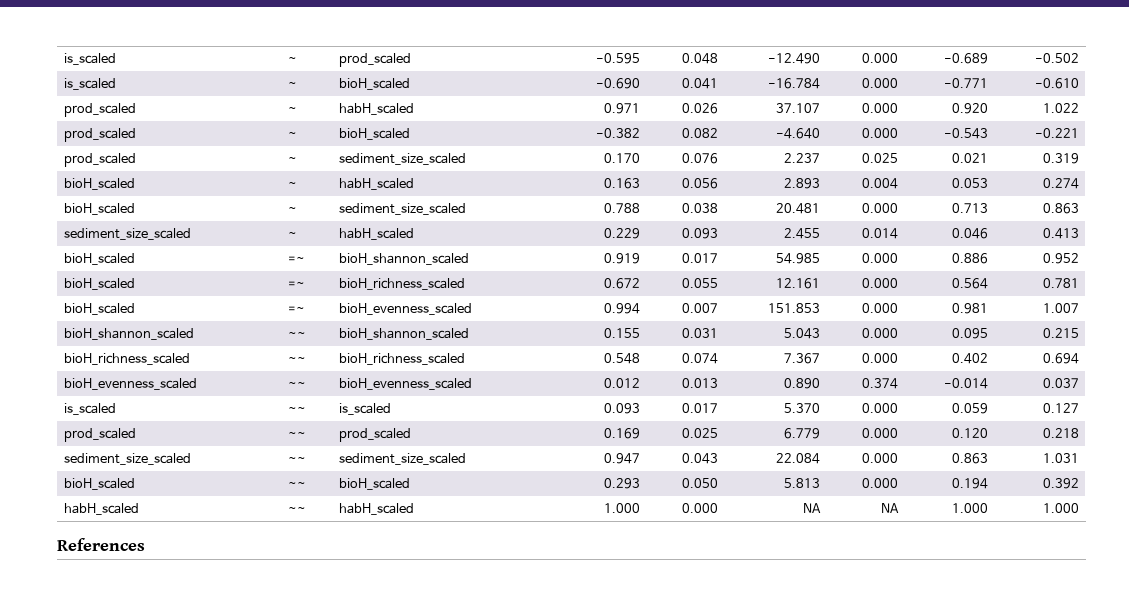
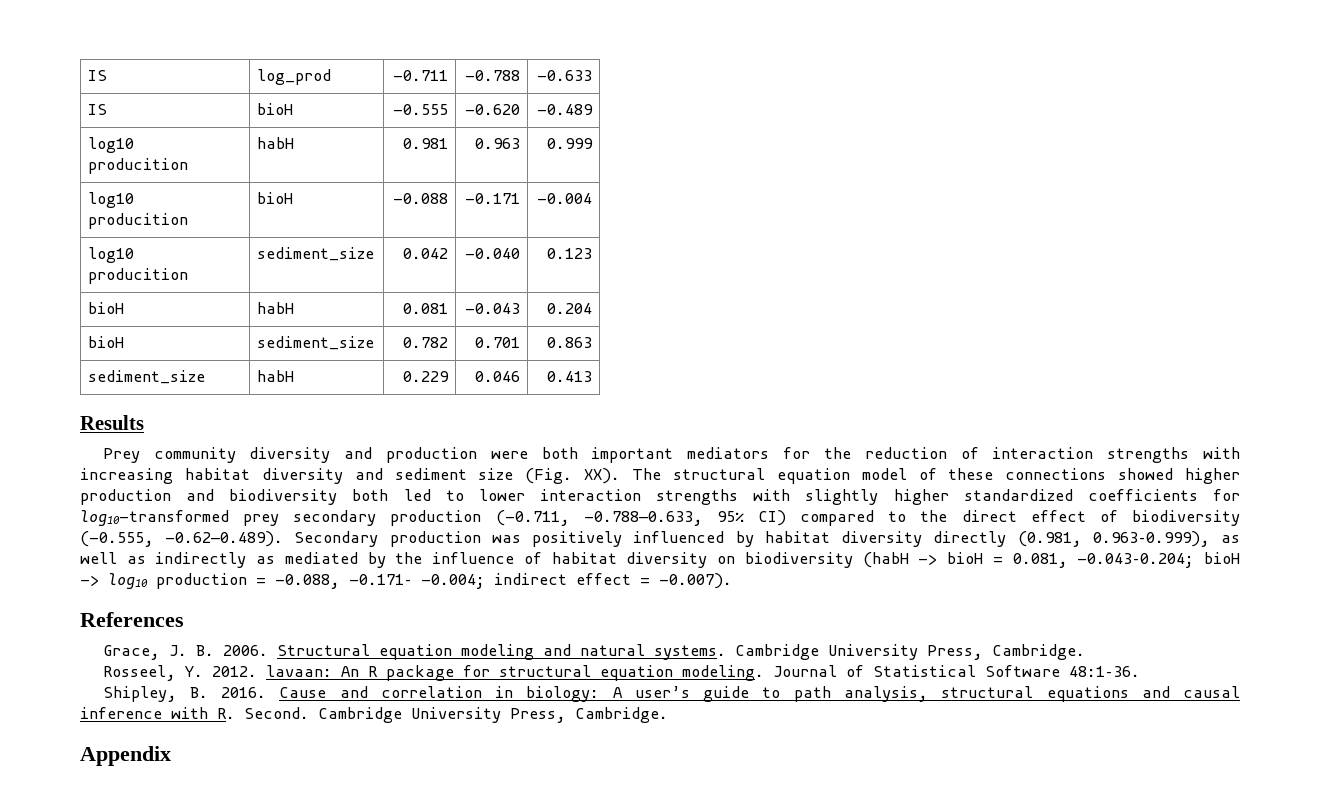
- is_scaled | ~ | prod_scaled | -0.595 | 0.048 | -12.490 | 0.000 | -0.689 | -0.502
- is_scaled | ~ | bioH_scaled | -0.690 | 0.041 | -16.784 | 0.000 | -0.771 | -0.610
- prod_scaled | ~ | habH_scaled | 0.971 | 0.026 | 37.107 | 0.000 | 0.920 | 1.022
- prod_scaled | ~ | bioH_scaled | -0.382 | 0.082 | -4.640 | 0.000 | -0.543 | -0.221
- prod_scaled | ~ | sediment_size_scaled | 0.170 | 0.076 | 2.237 | 0.025 | 0.021 | 0.319
- bioH_scaled | ~ | habH_scaled | 0.163 | 0.056 | 2.893 | 0.004 | 0.053 | 0.274
- bioH_scaled | ~ | sediment_size_scaled | 0.788 | 0.038 | 20.481 | 0.000 | 0.713 | 0.863
- sediment_size_scaled | ~ | habH_scaled | 0.229 | 0.093 | 2.455 | 0.014 | 0.046 | 0.413
- bioH_scaled | =~ | bioH_shannon_scaled | 0.919 | 0.017 | 54.985 | 0.000 | 0.886 | 0.952
- bioH_scaled | =~ | bioH_richness_scaled | 0.672 | 0.055 | 12.161 | 0.000 | 0.564 | 0.781
- bioH_scaled | =~ | bioH_evenness_scaled | 0.994 | 0.007 | 151.853 | 0.000 | 0.981 | 1.007
- bioH_shannon_scaled | ~~ | bioH_shannon_scaled | 0.155 | 0.031 | 5.043 | 0.000 | 0.095 | 0.215
- bioH_richness_scaled | ~~ | bioH_richness_scaled | 0.548 | 0.074 | 7.367 | 0.000 | 0.402 | 0.694
- bioH_evenness_scaled | ~~ | bioH_evenness_scaled | 0.012 | 0.013 | 0.890 | 0.374 | -0.014 | 0.037
- is_scaled | ~~ | is_scaled | 0.093 | 0.017 | 5.370 | 0.000 | 0.059 | 0.127
- prod_scaled | ~~ | prod_scaled | 0.169 | 0.025 | 6.779 | 0.000 | 0.120 | 0.218
- sediment_size_scaled | ~~ | sediment_size_scaled | 0.947 | 0.043 | 22.084 | 0.000 | 0.863 | 1.031
- bioH_scaled | ~~ | bioH_scaled | 0.293 | 0.050 | 5.813 | 0.000 | 0.194 | 0.392
- habH_scaled | ~~ | habH_scaled | 1.000 | 0.000 | NA | NA | 1.000 | 1.000
+ IS | log_prod | -0.711 | -0.788 | -0.633
+ IS | bioH | -0.555 | -0.620 | -0.489
+ log10 producition | habH | 0.981 | 0.963 | 0.999
+ log10 producition | bioH | -0.088 | -0.171 | -0.004
+ log10 producition | sediment_size | 0.042 | -0.040 | 0.123
+ bioH | habH | 0.081 | -0.043 | 0.204
+ bioH | sediment_size | 0.782 | 0.701 | 0.863
+ sediment_size | habH | 0.229 | 0.046 | 0.413
+ Results
+ Prey community diversity and production were both important mediators for the reduction of interaction strengths with increasing habitat diversity and sediment size (Fig. XX). The structural equation model of these connections showed higher production and biodiversity both led to lower interaction strengths with slightly higher standardized coefficients for log10-transformed prey secondary production (-0.711, -0.788—0.633, 95% CI) compared to the direct effect of biodiversity (-0.555, -0.62—0.489). Secondary production was positively influenced by habitat diversity directly (0.981, 0.963–0.999), as well as indirectly as mediated by the influence of habitat diversity on biodiversity (habH -> bioH = 0.081, -0.043–0.204; bioH -> log10 production = -0.088, -0.171– -0.004; indirect effect = -0.007).
  References
+ Grace, J. B. 2006. Structural equation modeling and natural systems. Cambridge University Press, Cambridge.
+ Rosseel, Y. 2012. lavaan: An R package for structural equation modeling. Journal of Statistical Software 48:1–36.
+ Shipley, B. 2016. Cause and correlation in biology: A user’s guide to path analysis, structural equations and causal inference with R. Second. Cambridge University Press, Cambridge.
+ Appendix

